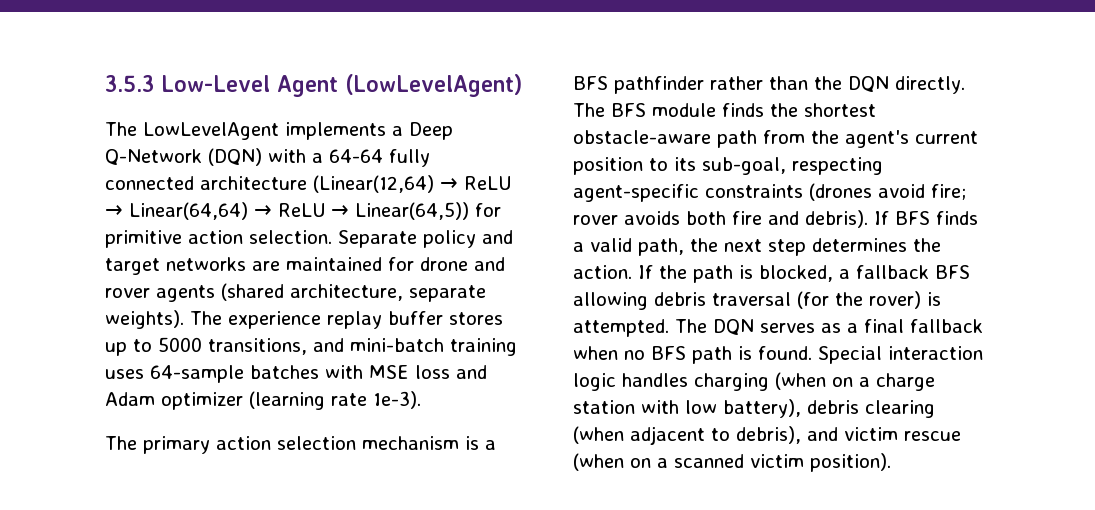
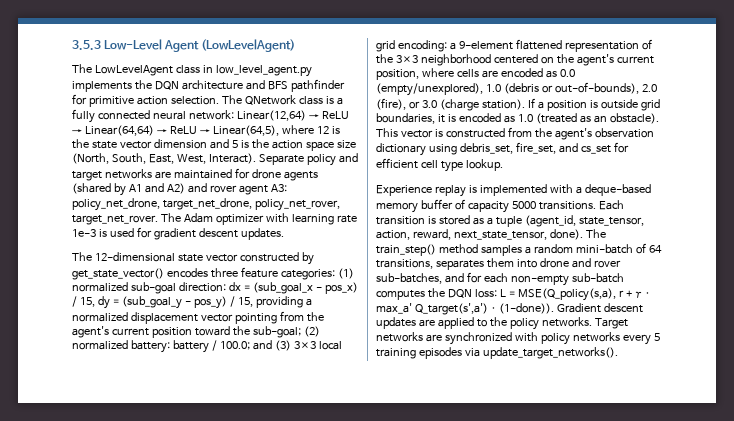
- The LowLevelAgent implements a Deep Q-Network (DQN) with a 64-64 fully connected architecture (Linear(12,64) → ReLU → Linear(64,64) → ReLU → Linear(64,5)) for primitive action selection.
+ The LowLevelAgent class in low_level_agent.py implements the DQN architecture and BFS pathfinder for primitive action selection. The QNetwork class is a fully connected neural network: Linear(12,64) → ReLU → Linear(64,64) → ReLU → Linear(64,5), where 12 is the state vector dimension and 5 is the action space size (North, South, East, West, Interact).
- Separate policy and target networks are maintained for drone and rover agents (shared architecture, separate weights). The experience replay buffer stores up to 5000 transitions, and mini-batch training uses 64-sample batches with MSE loss and Adam optimizer (learning rate 1e-3).
- The primary action selection mechanism is a BFS pathfinder rather than the DQN directly. The BFS module finds the shortest obstacle-aware path from the agent's current position to its sub-goal, respecting agent-specific constraints (drones avoid fire; rover avoids both fire and debris). If BFS finds a valid path, the next step determines the action. If the path is blocked, a fallback BFS allowing debris traversal (for the rover) is attempted. The DQN serves as a final fallback when no BFS path is found. Special interaction logic handles charging (when on a charge station with low battery), debris clearing (when adjacent to debris), and victim rescue (when on a scanned victim position).
+ Separate policy and target networks are maintained for drone agents (shared by A1 and A2) and rover agent A3: policy_net_drone, target_net_drone, policy_net_rover, target_net_rover. The Adam optimizer with learning rate 1e-3 is used for gradient descent updates.
+ The 12-dimensional state vector constructed by get_state_vector() encodes three feature categories: (1) normalized sub-goal direction: dx = (sub_goal_x - pos_x) / 15, dy = (sub_goal_y - pos_y) / 15, providing a normalized displacement vector pointing from the agent's current position toward the sub-goal; (2) normalized battery: battery / 100.0; and (3) 3×3 local grid encoding: a 9-element flattened representation of the 3×3 neighborhood centered on the agent's current position, where cells are encoded as 0.0 (empty/unexplored), 1.0 (debris or out-of-bounds), 2.0 (fire), or 3.0 (charge station). If a position is outside grid boundaries, it is encoded as 1.0 (treated as an obstacle). This vector is constructed from the agent's observation dictionary using debris_set, fire_set, and cs_set for efficient cell type lookup.
+ Experience replay is implemented with a deque-based memory buffer of capacity 5000 transitions. Each transition is stored as a tuple (agent_id, state_tensor, action, reward, next_state_tensor, done). The train_step() method samples a random mini-batch of 64 transitions, separates them into drone and rover sub-batches, and for each non-empty sub-batch computes the DQN loss: L = MSE(Q_policy(s,a), r + γ · max_a' Q_target(s',a') · (1-done)). Gradient descent updates are applied to the policy networks. Target networks are synchronized with policy networks every 5 training episodes via update_target_networks().

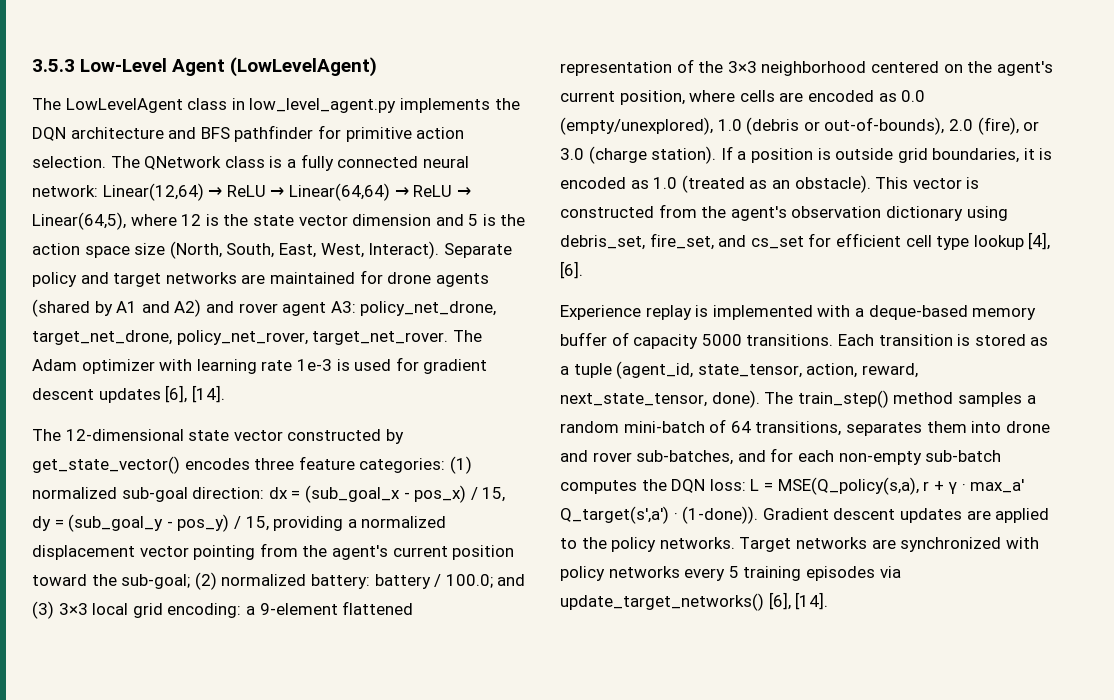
- The Adam optimizer with learning rate 1e-3 is used for gradient descent updates.
+ The Adam optimizer with learning rate 1e-3 is used for gradient descent updates [6], [14].
- This vector is constructed from the agent's observation dictionary using debris_set, fire_set, and cs_set for efficient cell type lookup.
+ This vector is constructed from the agent's observation dictionary using debris_set, fire_set, and cs_set for efficient cell type lookup [4], [6].
- Target networks are synchronized with policy networks every 5 training episodes via update_target_networks().
+ Target networks are synchronized with policy networks every 5 training episodes via update_target_networks() [6], [14].

